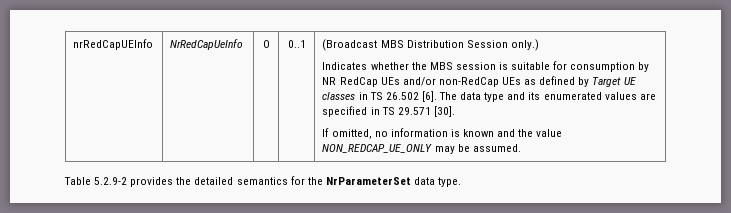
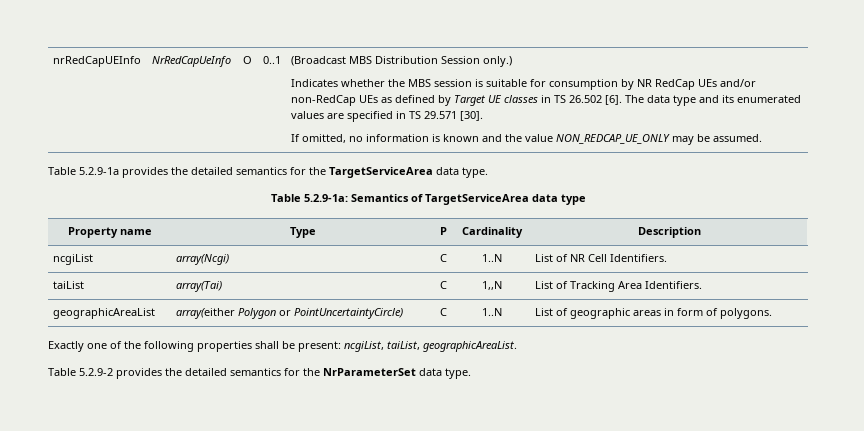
+ Table 5.2.9-1a provides the detailed semantics for the TargetServiceArea data type.
+ Table 5.2.9-1a: Semantics of TargetServiceArea data type
+ Property name | Type | P | Cardinality | Description
+ ncgiList | array(Ncgi) | C | 1..N | List of NR Cell Identifiers.
+ taiList | array(Tai) | C | 1,,N | List of Tracking Area Identifiers.
+ geographicAreaList | array(either Polygon or PointUncertaintyCircle) | C | 1..N | List of geographic areas in form of polygons.
+ Exactly one of the following properties shall be present: ncgiList, taiList, geographicAreaList.

